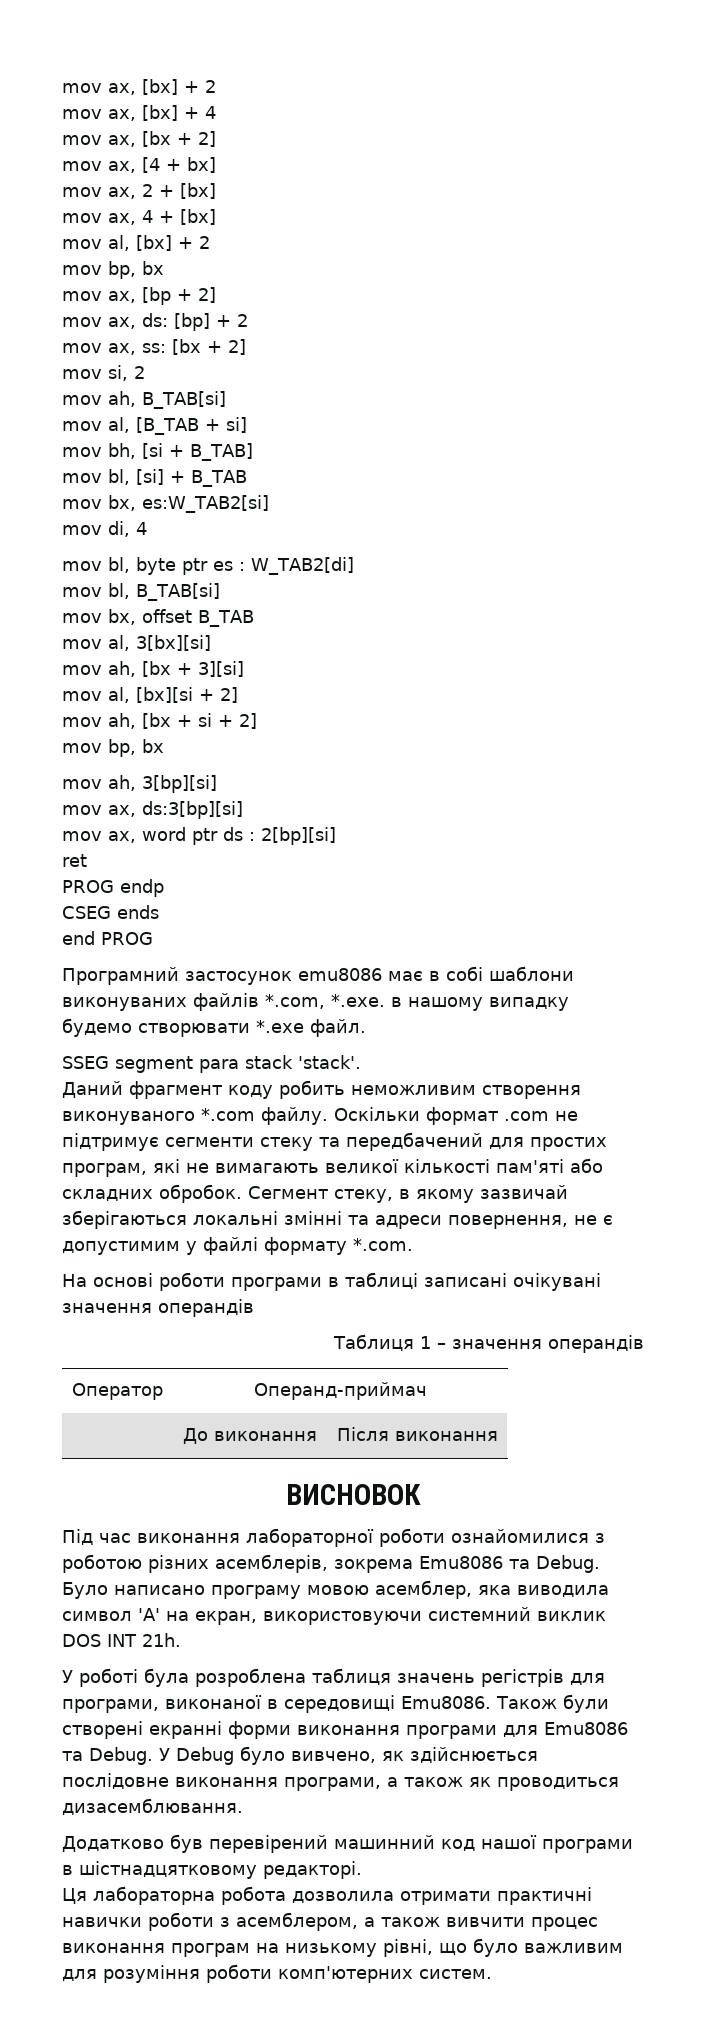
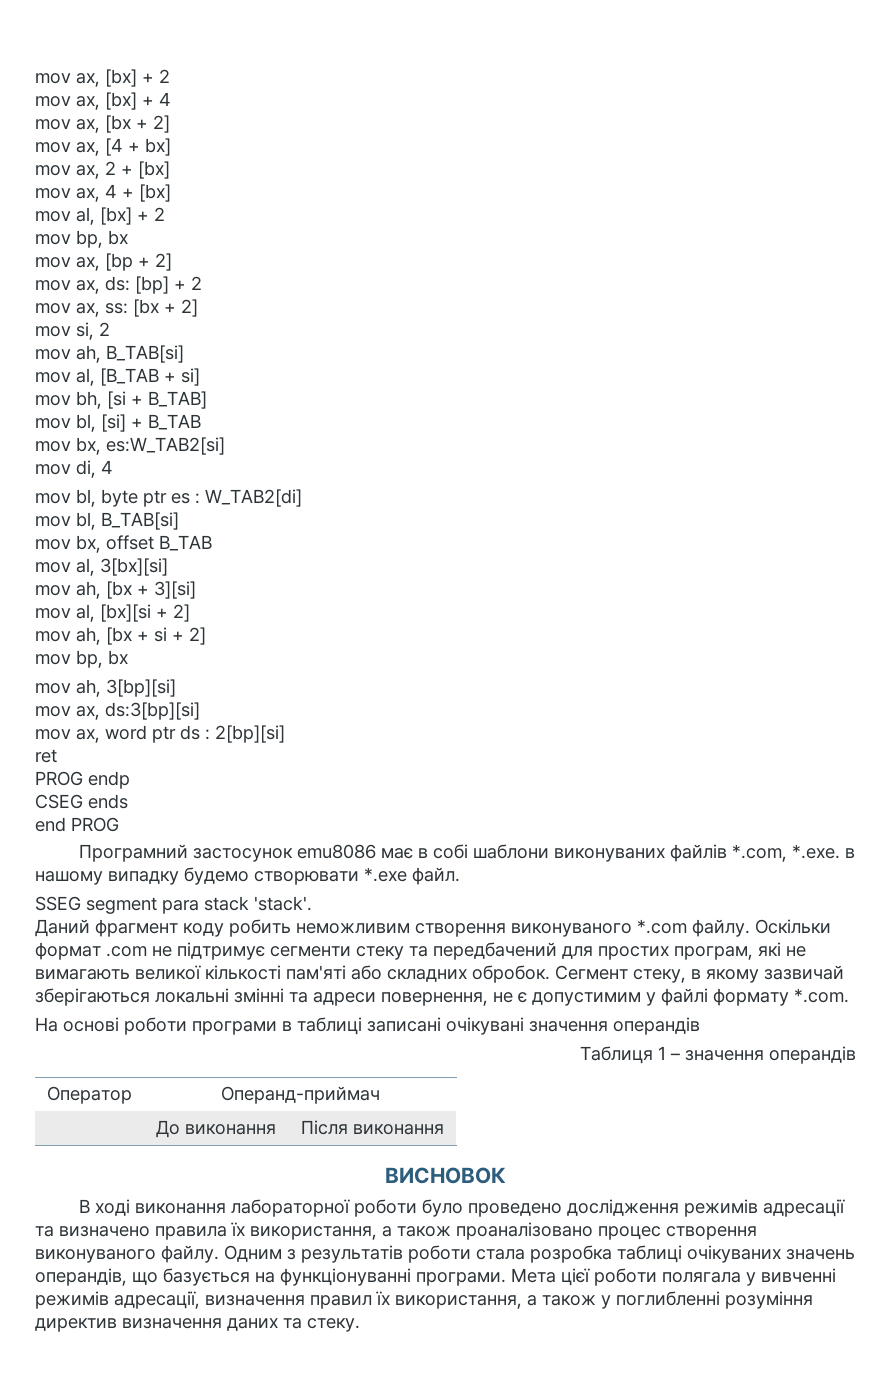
- Під час виконання лабораторної роботи ознайомилися з роботою різних асемблерів, зокрема Emu8086 та Debug. Було написано програму мовою асемблер, яка виводила символ 'A' на екран, використовуючи системний виклик DOS INT 21h.
- У роботі була розроблена таблиця значень регістрів для програми, виконаної в середовищі Emu8086. Також були створені екранні форми виконання програми для Emu8086 та Debug. У Debug було вивчено, як здійснюється послідовне виконання програми, а також як проводиться дизасемблювання.
- Додатково був перевірений машинний код нашої програми в шістнадцятковому редакторі.
- Ця лабораторна робота дозволила отримати практичні навички роботи з асемблером, а також вивчити процес виконання програм на низькому рівні, що було важливим для розуміння роботи комп'ютерних систем.
+ В ході виконання лабораторної роботи було проведено дослідження режимів адресації та визначено правила їх використання, а також проаналізовано процес створення виконуваного файлу. Одним з результатів роботи стала розробка таблиці очікуваних значень операндів, що базується на функціонуванні програми. Мета цієї роботи полягала у вивченні режимів адресації, визначення правил їх використання, а також у поглибленні розуміння директив визначення даних та стеку.

